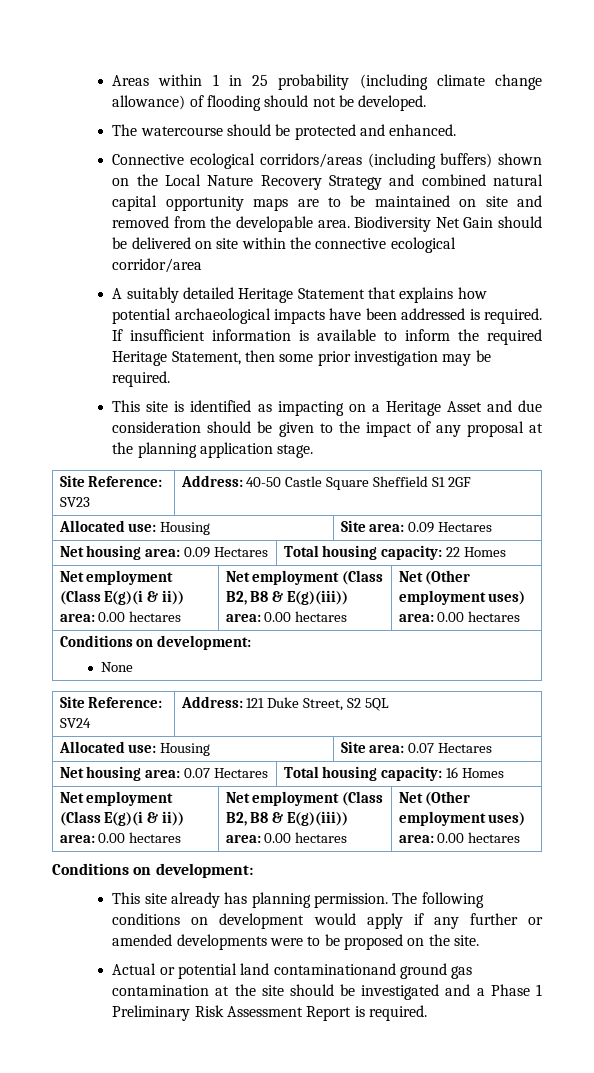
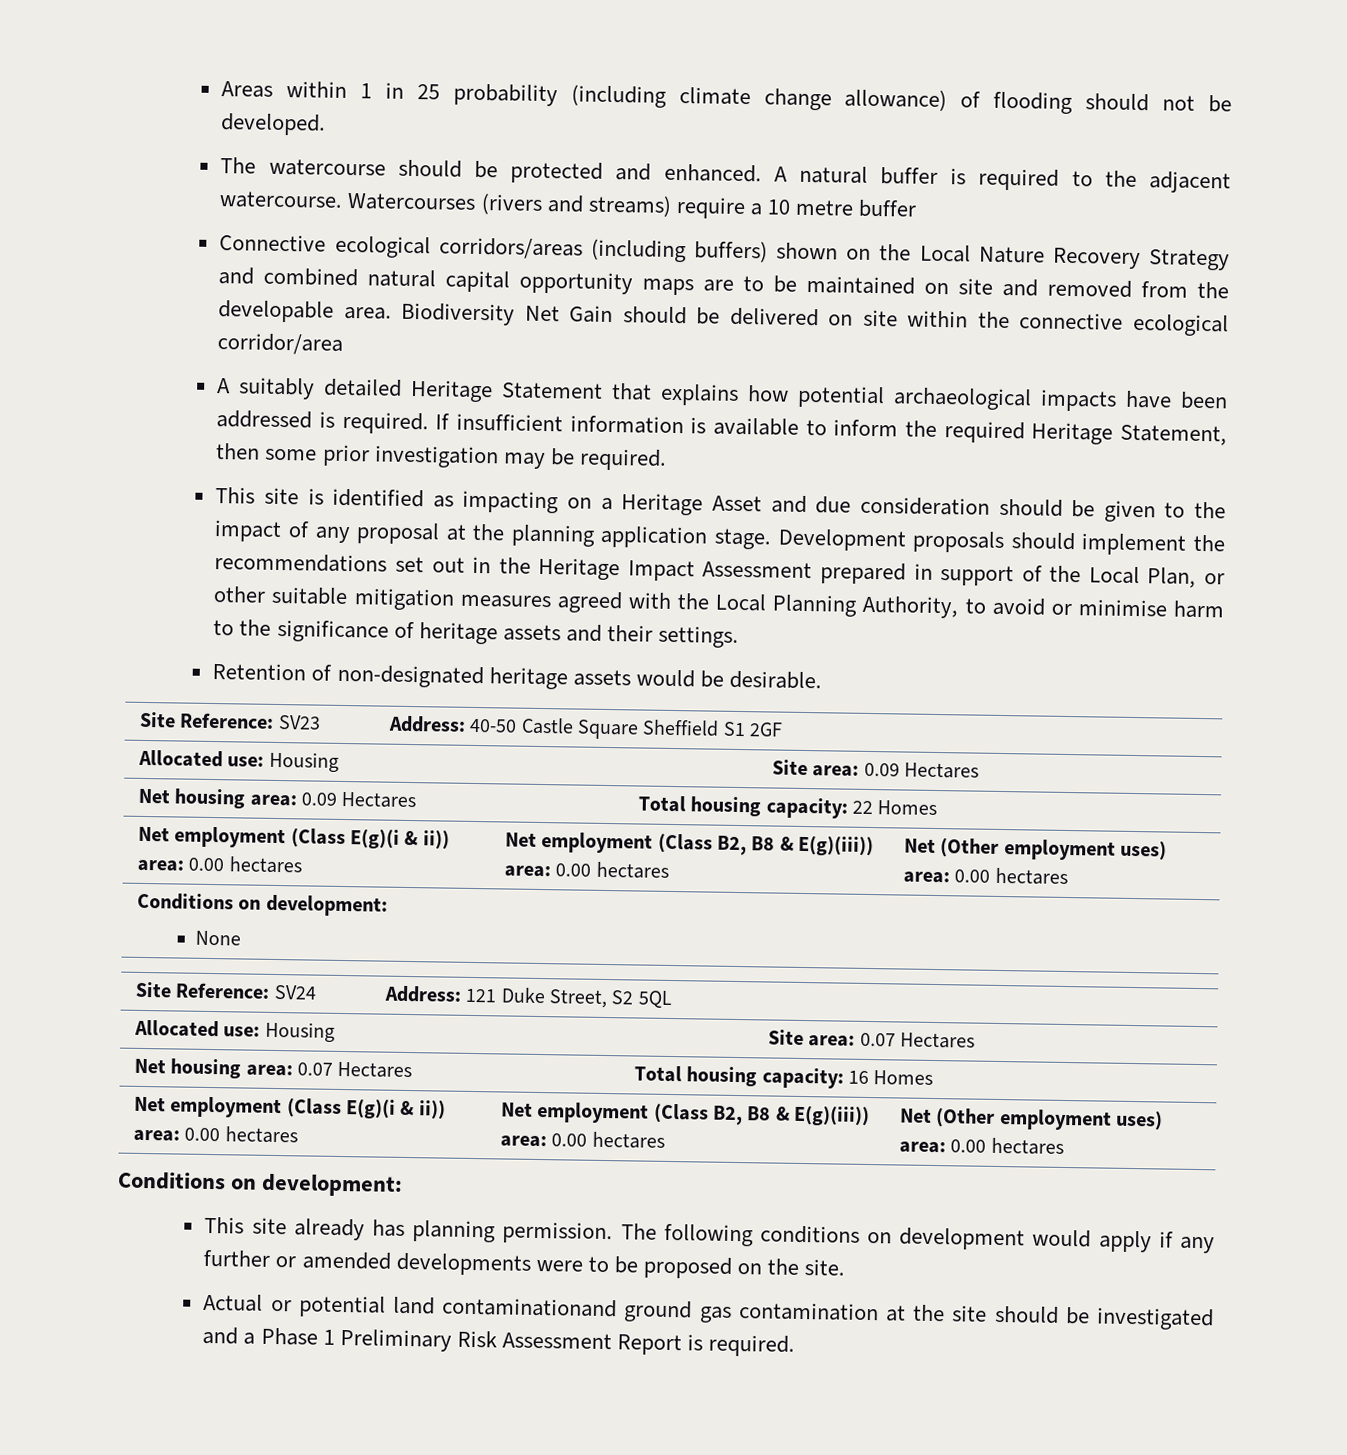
+ A natural buffer is required to the adjacent watercourse. Watercourses (rivers and streams) require a 10 metre buffer
+ Development proposals should implement the recommendations set out in the Heritage Impact Assessment prepared in support of the Local Plan, or other suitable mitigation measures agreed with the Local Planning Authority, to avoid or minimise harm to the significance of heritage assets and their settings.
+ Retention of non-designated heritage assets would be desirable.

